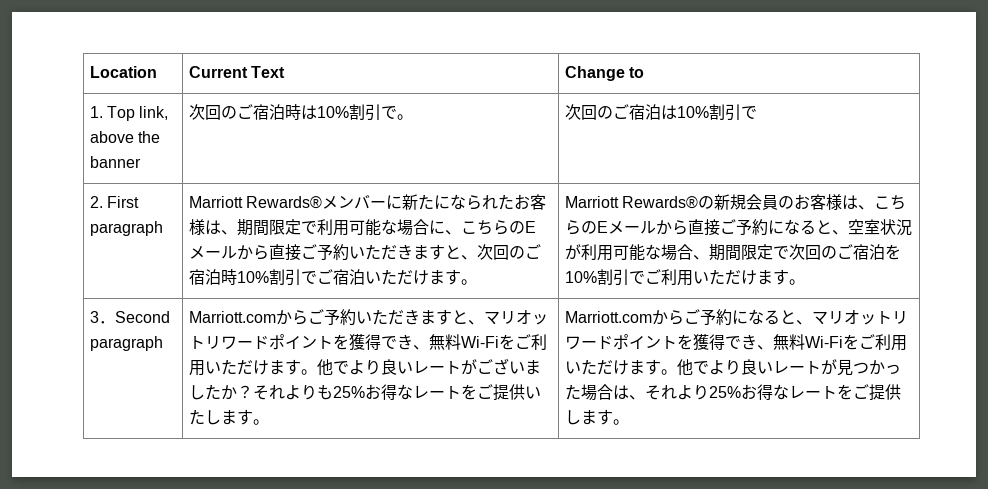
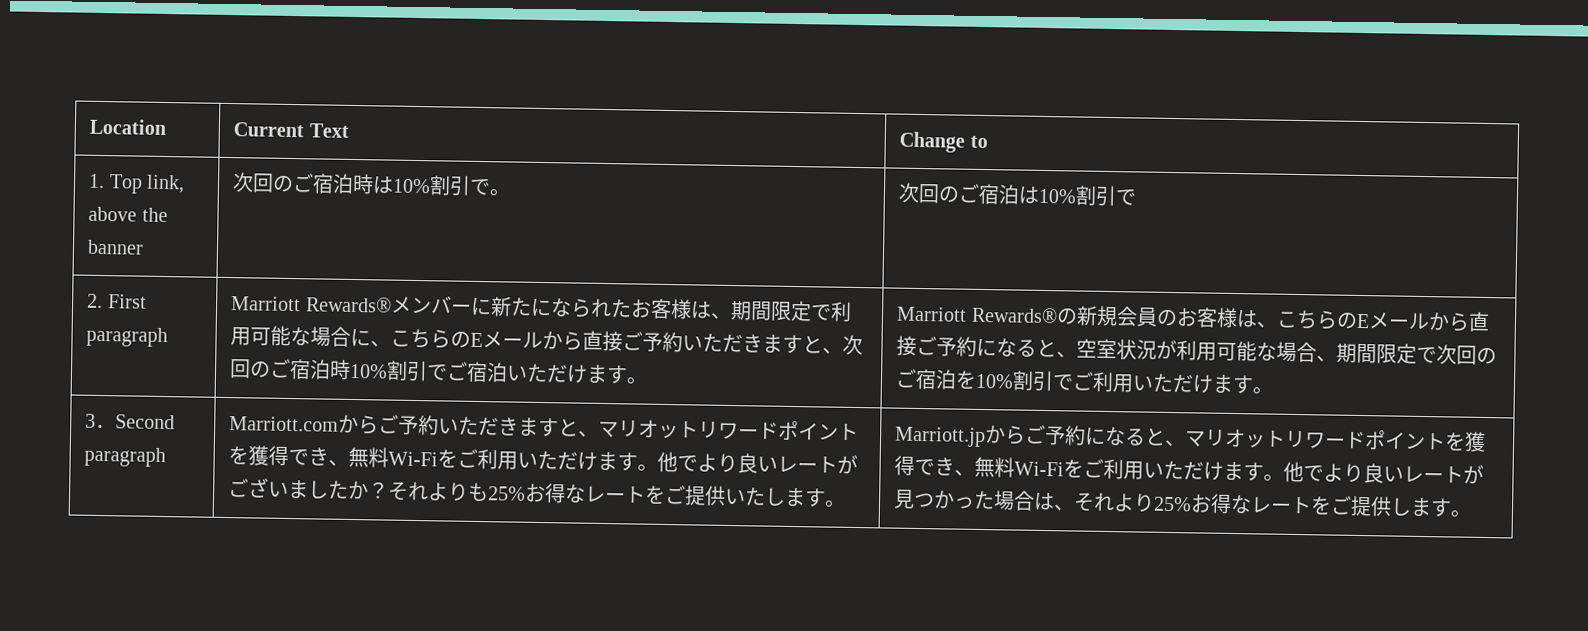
- Marriott.comからご予約になると、マリオットリワードポイントを獲得でき、無料Wi-Fiをご利用いただけます。
+ Marriott.jpからご予約になると、マリオットリワードポイントを獲得でき、無料Wi-Fiをご利用いただけます。

